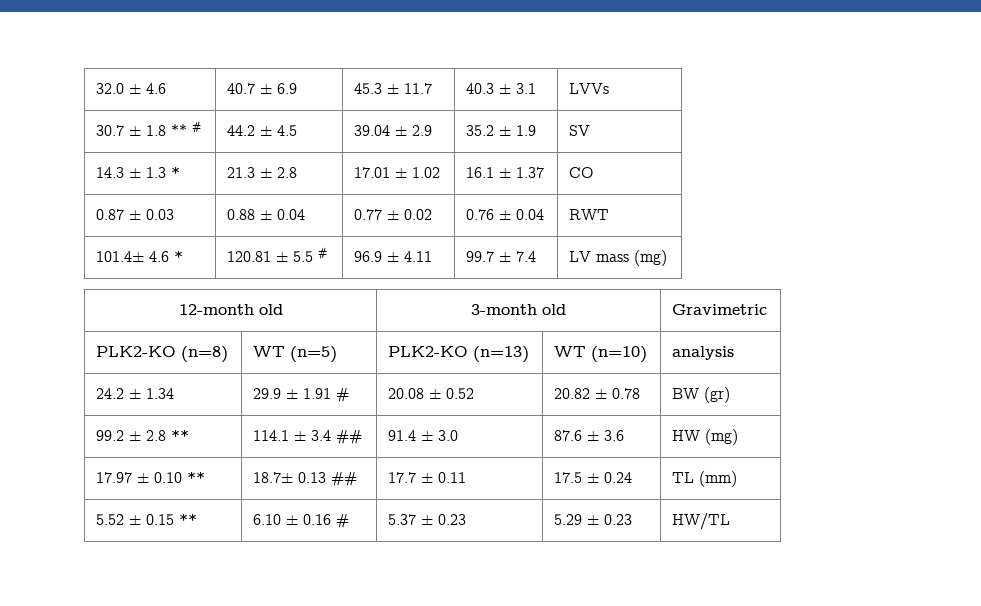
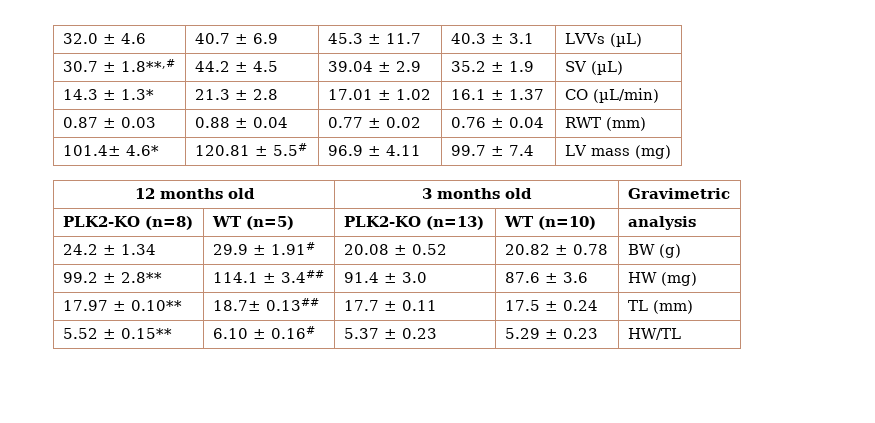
- 32.0 ± 4.6 | 40.7 ± 6.9 | 45.3 ± 11.7 | 40.3 ± 3.1 | LVVs
+ 32.0 ± 4.6 | 40.7 ± 6.9 | 45.3 ± 11.7 | 40.3 ± 3.1 | LVVs (µL)
- 30.7 ± 1.8 ** # | 44.2 ± 4.5 | 39.04 ± 2.9 | 35.2 ± 1.9 | SV
+ 30.7 ± 1.8**,# | 44.2 ± 4.5 | 39.04 ± 2.9 | 35.2 ± 1.9 | SV (µL)
- 14.3 ± 1.3 * | 21.3 ± 2.8 | 17.01 ± 1.02 | 16.1 ± 1.37 | CO
+ 14.3 ± 1.3* | 21.3 ± 2.8 | 17.01 ± 1.02 | 16.1 ± 1.37 | CO (µL/min)
- 0.87 ± 0.03 | 0.88 ± 0.04 | 0.77 ± 0.02 | 0.76 ± 0.04 | RWT
+ 0.87 ± 0.03 | 0.88 ± 0.04 | 0.77 ± 0.02 | 0.76 ± 0.04 | RWT (mm)
- 101.4± 4.6 * | 120.81 ± 5.5 # | 96.9 ± 4.11 | 99.7 ± 7.4 | LV mass (mg)
+ 101.4± 4.6* | 120.81 ± 5.5# | 96.9 ± 4.11 | 99.7 ± 7.4 | LV mass (mg)
- 12-month old | 3-month old | Gravimetric
+ 12 months old | 3 months old | Gravimetric
- 24.2 ± 1.34 | 29.9 ± 1.91 # | 20.08 ± 0.52 | 20.82 ± 0.78 | BW (gr)
+ 24.2 ± 1.34 | 29.9 ± 1.91# | 20.08 ± 0.52 | 20.82 ± 0.78 | BW (g)
- 99.2 ± 2.8 ** | 114.1 ± 3.4 ## | 91.4 ± 3.0 | 87.6 ± 3.6 | HW (mg)
+ 99.2 ± 2.8** | 114.1 ± 3.4## | 91.4 ± 3.0 | 87.6 ± 3.6 | HW (mg)
- 17.97 ± 0.10 ** | 18.7± 0.13 ## | 17.7 ± 0.11 | 17.5 ± 0.24 | TL (mm)
+ 17.97 ± 0.10** | 18.7± 0.13## | 17.7 ± 0.11 | 17.5 ± 0.24 | TL (mm)
- 5.52 ± 0.15 ** | 6.10 ± 0.16 # | 5.37 ± 0.23 | 5.29 ± 0.23 | HW/TL
+ 5.52 ± 0.15** | 6.10 ± 0.16# | 5.37 ± 0.23 | 5.29 ± 0.23 | HW/TL

